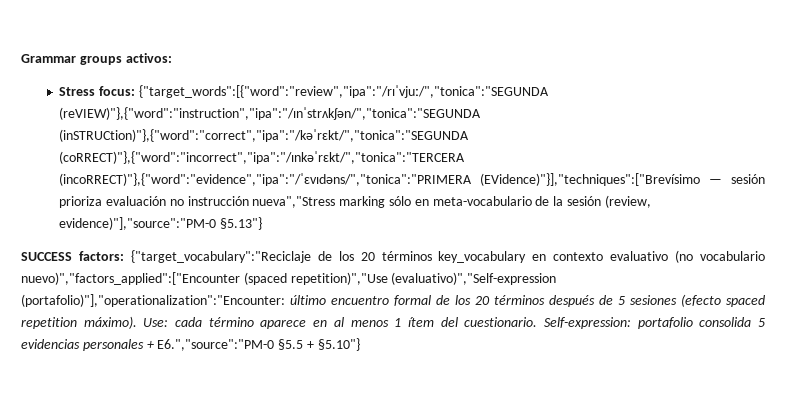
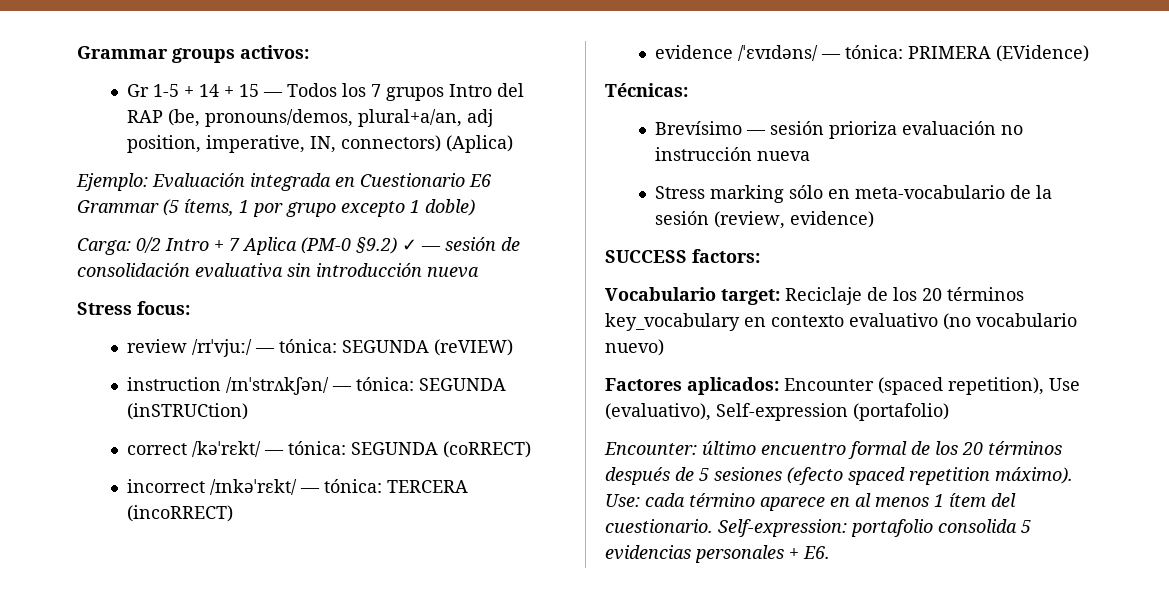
- Stress focus: {"target_words":[{"word":"review","ipa":"/rɪˈvjuː/","tonica":"SEGUNDA (reVIEW)"},{"word":"instruction","ipa":"/ɪnˈstrʌkʃən/","tonica":"SEGUNDA (inSTRUCtion)"},{"word":"correct","ipa":"/kəˈrɛkt/","tonica":"SEGUNDA (coRRECT)"},{"word":"incorrect","ipa":"/ɪnkəˈrɛkt/","tonica":"TERCERA (incoRRECT)"},{"word":"evidence","ipa":"/ˈɛvɪdəns/","tonica":"PRIMERA (EVidence)"}],"techniques":["Brevísimo — sesión prioriza evaluación no instrucción nueva","Stress marking sólo en meta-vocabulario de la sesión (review, evidence)"],"source":"PM-0 §5.13"}
+ Gr 1-5 + 14 + 15 — Todos los 7 grupos Intro del RAP (be, pronouns/demos, plural+a/an, adj position, imperative, IN, connectors) (Aplica)
+ Ejemplo: Evaluación integrada en Cuestionario E6 Grammar (5 ítems, 1 por grupo excepto 1 doble)
+ Carga: 0/2 Intro + 7 Aplica (PM-0 §9.2) ✓ — sesión de consolidación evaluativa sin introducción nueva
+ Stress focus:
+ review /rɪˈvjuː/ — tónica: SEGUNDA (reVIEW)
+ instruction /ɪnˈstrʌkʃən/ — tónica: SEGUNDA (inSTRUCtion)
+ correct /kəˈrɛkt/ — tónica: SEGUNDA (coRRECT)
+ incorrect /ɪnkəˈrɛkt/ — tónica: TERCERA (incoRRECT)
+ evidence /ˈɛvɪdəns/ — tónica: PRIMERA (EVidence)
+ Técnicas:
+ Brevísimo — sesión prioriza evaluación no instrucción nueva
+ Stress marking sólo en meta-vocabulario de la sesión (review, evidence)
- SUCCESS factors: {"target_vocabulary":"Reciclaje de los 20 términos key_vocabulary en contexto evaluativo (no vocabulario nuevo)","factors_applied":["Encounter (spaced repetition)","Use (evaluativo)","Self-expression (portafolio)"],"operationalization":"Encounter: último encuentro formal de los 20 términos después de 5 sesiones (efecto spaced repetition máximo).
+ SUCCESS factors:
+ Vocabulario target: Reciclaje de los 20 términos key_vocabulary en contexto evaluativo (no vocabulario nuevo)
+ Factores aplicados: Encounter (spaced repetition), Use (evaluativo), Self-expression (portafolio)
+ Encounter: último encuentro formal de los 20 términos después de 5 sesiones (efecto spaced repetition máximo).
- Self-expression: portafolio consolida 5 evidencias personales + E6.","source":"PM-0 §5.5 + §5.10"}
+ Self-expression: portafolio consolida 5 evidencias personales + E6.

